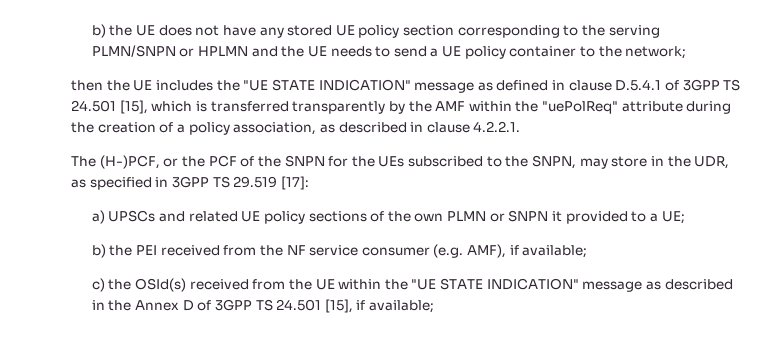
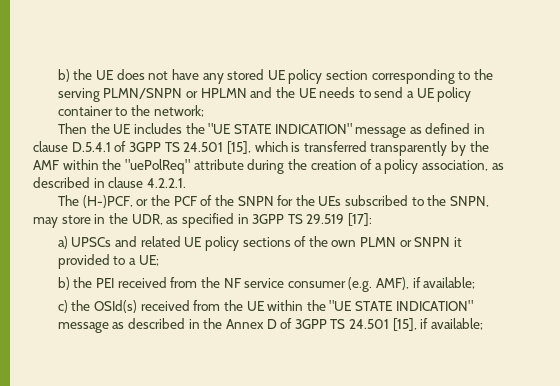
- then the UE includes the "UE STATE INDICATION" message as defined in clause D.5.4.1 of 3GPP TS 24.501 [15], which is transferred transparently by the AMF within the "uePolReq" attribute during the creation of a policy association, as described in clause 4.2.2.1.
+ Then the UE includes the "UE STATE INDICATION" message as defined in clause D.5.4.1 of 3GPP TS 24.501 [15], which is transferred transparently by the AMF within the "uePolReq" attribute during the creation of a policy association, as described in clause 4.2.2.1.

